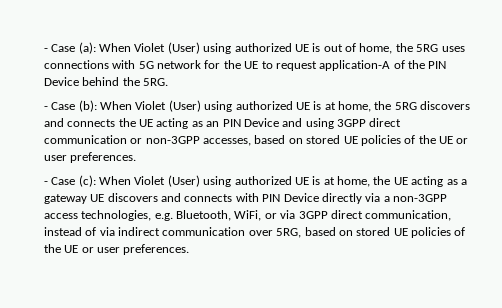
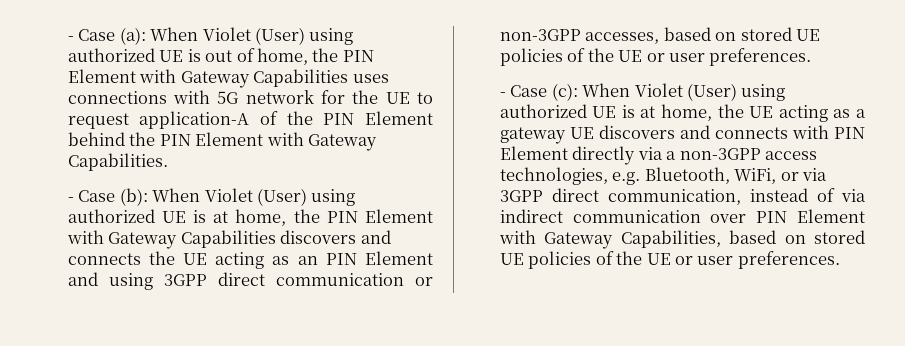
- - Case (a): When Violet (User) using authorized UE is out of home, the 5RG uses connections with 5G network for the UE to request application-A of the PIN Device behind the 5RG.
+ - Case (a): When Violet (User) using authorized UE is out of home, the PIN Element with Gateway Capabilities uses connections with 5G network for the UE to request application-A of the PIN Element behind the PIN Element with Gateway Capabilities.
- - Case (b): When Violet (User) using authorized UE is at home, the 5RG discovers and connects the UE acting as an PIN Device and using 3GPP direct communication or non-3GPP accesses, based on stored UE policies of the UE or user preferences.
+ - Case (b): When Violet (User) using authorized UE is at home, the PIN Element with Gateway Capabilities discovers and connects the UE acting as an PIN Element and using 3GPP direct communication or non-3GPP accesses, based on stored UE policies of the UE or user preferences.
- - Case (c): When Violet (User) using authorized UE is at home, the UE acting as a gateway UE discovers and connects with PIN Device directly via a non-3GPP access technologies, e.g. Bluetooth, WiFi, or via 3GPP direct communication, instead of via indirect communication over 5RG, based on stored UE policies of the UE or user preferences.
+ - Case (c): When Violet (User) using authorized UE is at home, the UE acting as a gateway UE discovers and connects with PIN Element directly via a non-3GPP access technologies, e.g. Bluetooth, WiFi, or via 3GPP direct communication, instead of via indirect communication over PIN Element with Gateway Capabilities, based on stored UE policies of the UE or user preferences.

